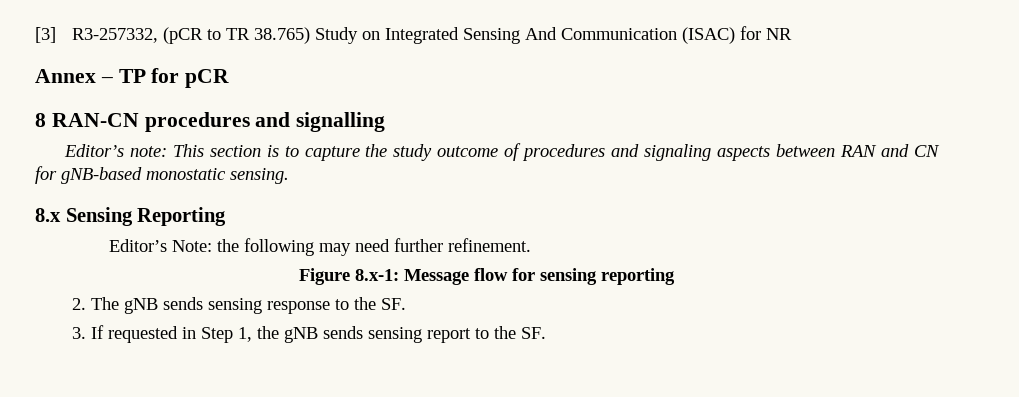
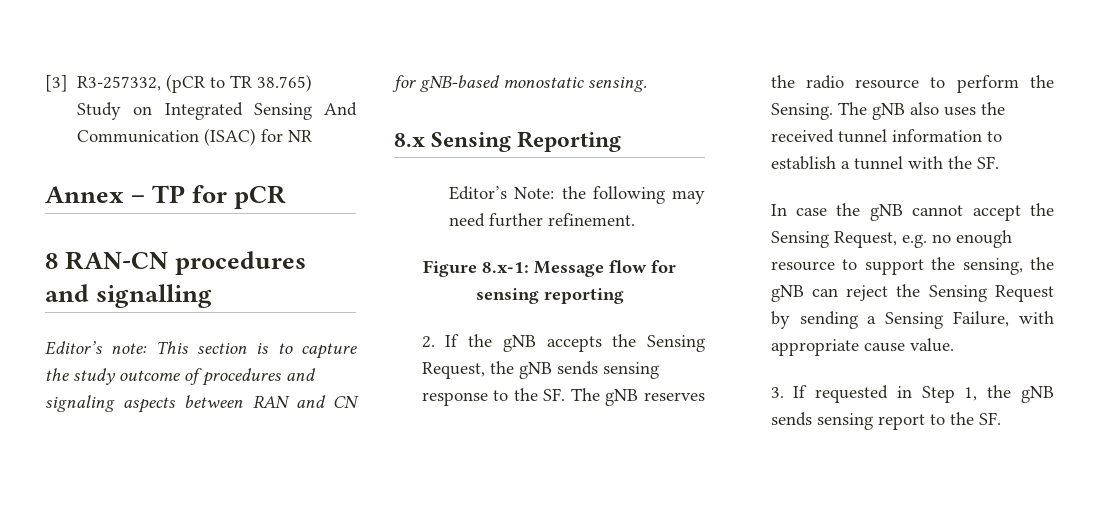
- 2. The gNB sends sensing response to the SF.
+ 2. If the gNB accepts the Sensing Request, the gNB sends sensing response to the SF. The gNB reserves the radio resource to perform the Sensing. The gNB also uses the received tunnel information to establish a tunnel with the SF.
+ In case the gNB cannot accept the Sensing Request, e.g. no enough resource to support the sensing, the gNB can reject the Sensing Request by sending a Sensing Failure, with appropriate cause value.

